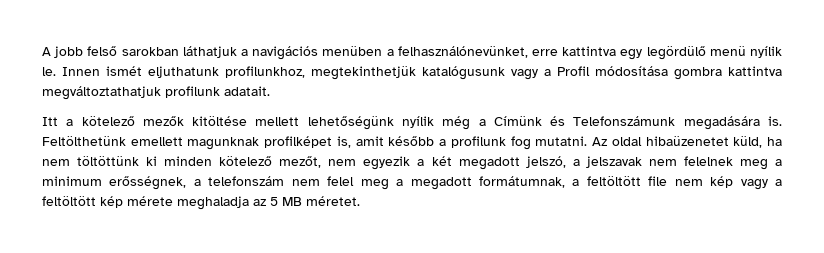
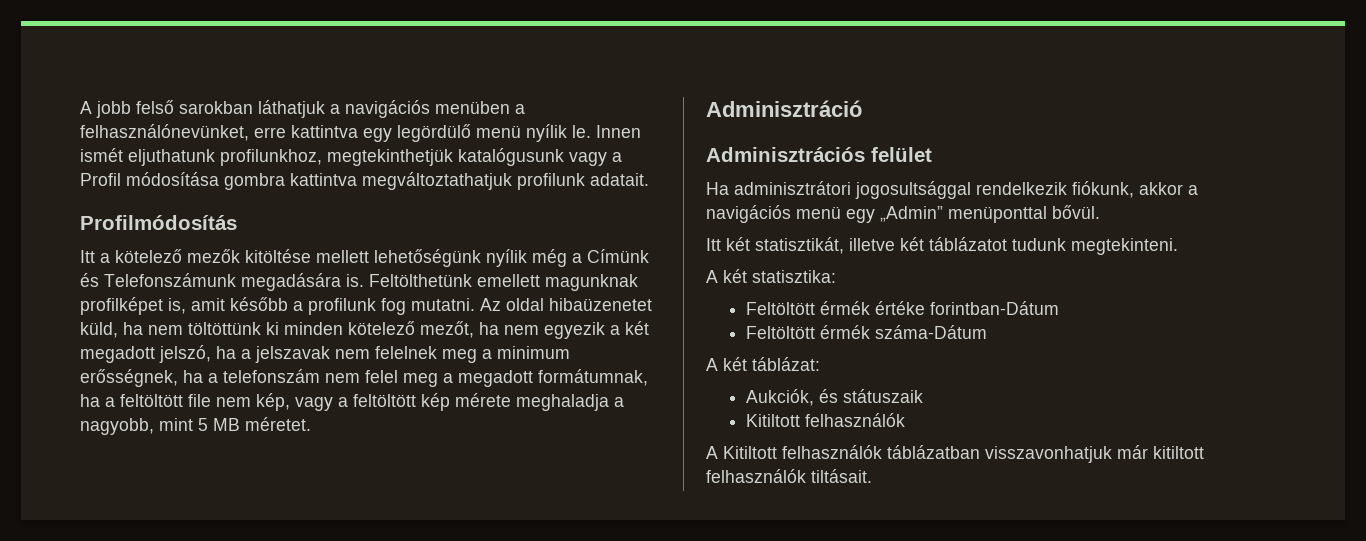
+ Profilmódosítás
- Az oldal hibaüzenetet küld, ha nem töltöttünk ki minden kötelező mezőt, nem egyezik a két megadott jelszó, a jelszavak nem felelnek meg a minimum erősségnek, a telefonszám nem felel meg a megadott formátumnak, a feltöltött file nem kép vagy a feltöltött kép mérete meghaladja az 5 MB méretet.
+ Az oldal hibaüzenetet küld, ha nem töltöttünk ki minden kötelező mezőt, ha nem egyezik a két megadott jelszó, ha a jelszavak nem felelnek meg a minimum erősségnek, ha a telefonszám nem felel meg a megadott formátumnak, ha a feltöltött file nem kép, vagy a feltöltött kép mérete meghaladja a nagyobb, mint 5 MB méretet.
+ Adminisztráció
+ Adminisztrációs felület
+ Ha adminisztrátori jogosultsággal rendelkezik fiókunk, akkor a navigációs menü egy „Admin” menüponttal bővül.
+ Itt két statisztikát, illetve két táblázatot tudunk megtekinteni.
+ A két statisztika:
+ Feltöltött érmék értéke forintban-Dátum
+ Feltöltött érmék száma-Dátum
+ A két táblázat:
+ Aukciók, és státuszaik
+ Kitiltott felhasználók
+ A Kitiltott felhasználók táblázatban visszavonhatjuk már kitiltott felhasználók tiltásait.

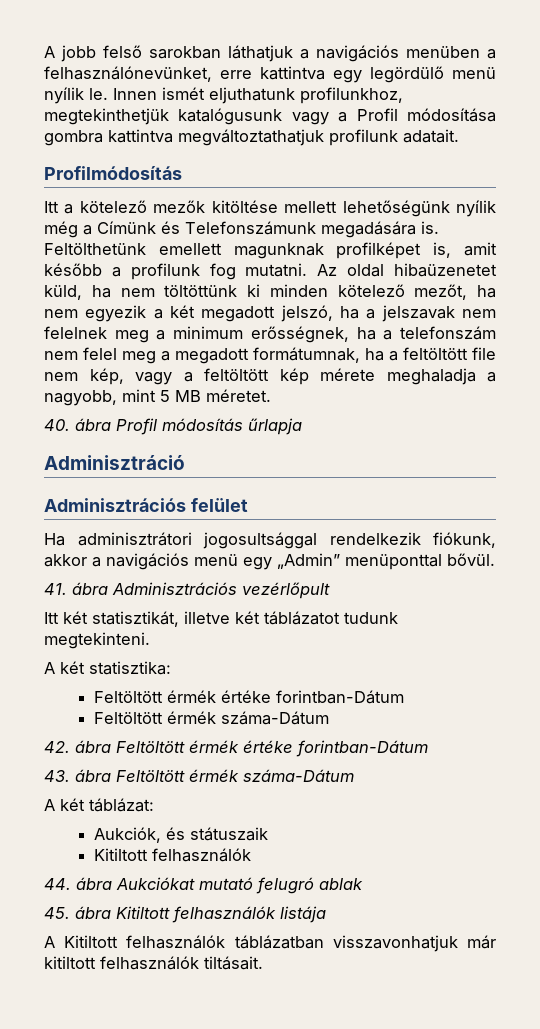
+ 40. ábra Profil módosítás űrlapja
+ 41. ábra Adminisztrációs vezérlőpult
+ 42. ábra Feltöltött érmék értéke forintban-Dátum
+ 43. ábra Feltöltött érmék száma-Dátum
+ 44. ábra Aukciókat mutató felugró ablak
+ 45. ábra Kitiltott felhasználók listája

